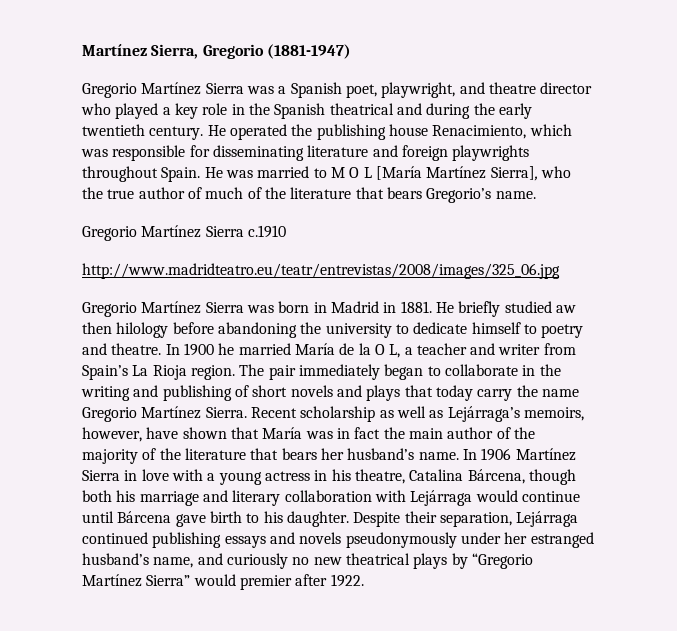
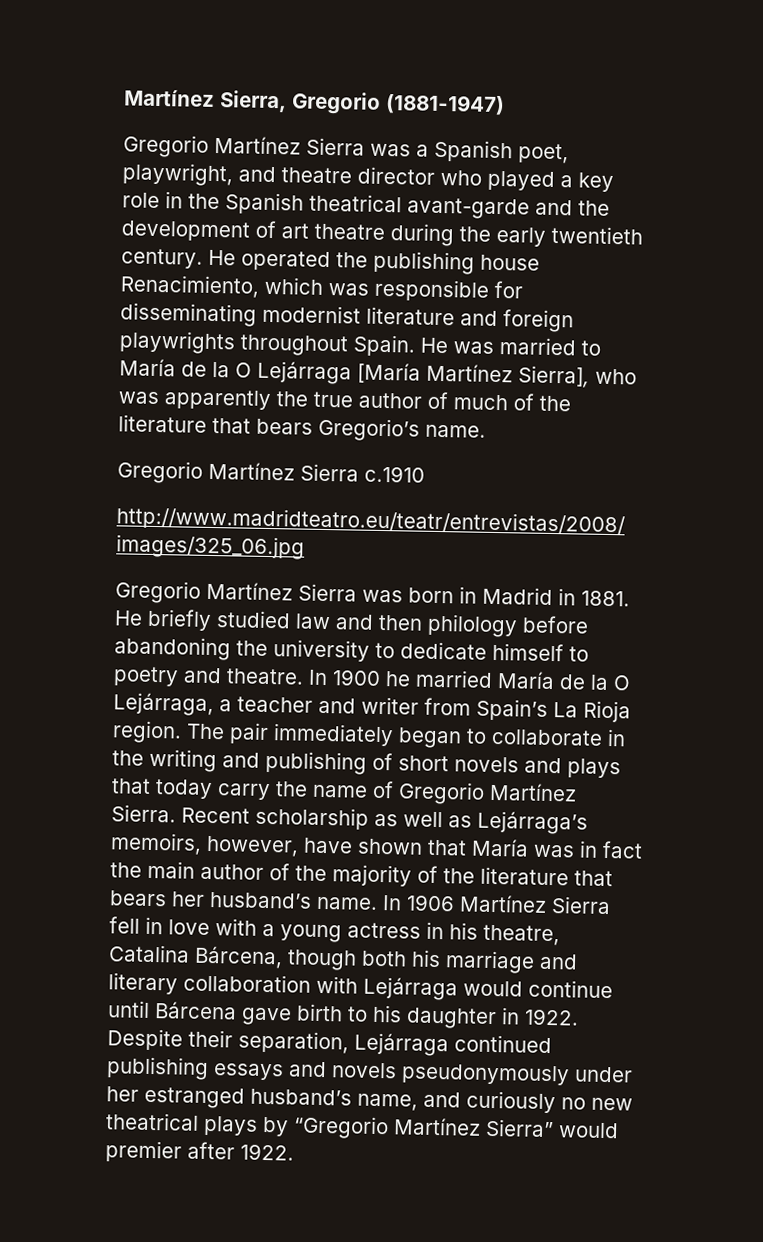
- Gregorio Martínez Sierra was a Spanish poet, playwright, and theatre director who played a key role in the Spanish theatrical and during the early twentieth century.
+ Gregorio Martínez Sierra was a Spanish poet, playwright, and theatre director who played a key role in the Spanish theatrical avant-garde and the development of art theatre during the early twentieth century.
- He operated the publishing house Renacimiento, which was responsible for disseminating literature and foreign playwrights throughout Spain.
+ He operated the publishing house Renacimiento, which was responsible for disseminating modernist literature and foreign playwrights throughout Spain.
- He was married to M O L [María Martínez Sierra], who the true author of much of the literature that bears Gregorio’s name.
+ He was married to María de la O Lejárraga [María Martínez Sierra], who was apparently the true author of much of the literature that bears Gregorio’s name.
- He briefly studied aw then hilology before abandoning the university to dedicate himself to poetry and theatre.
+ He briefly studied law and then philology before abandoning the university to dedicate himself to poetry and theatre.
- In 1900 he married María de la O L, a teacher and writer from Spain’s La Rioja region.
+ In 1900 he married María de la O Lejárraga, a teacher and writer from Spain’s La Rioja region.
- The pair immediately began to collaborate in the writing and publishing of short novels and plays that today carry the name Gregorio Martínez Sierra.
+ The pair immediately began to collaborate in the writing and publishing of short novels and plays that today carry the name of Gregorio Martínez Sierra.
- In 1906 Martínez Sierra in love with a young actress in his theatre, Catalina Bárcena, though both his marriage and literary collaboration with Lejárraga would continue until Bárcena gave birth to his daughter.
+ In 1906 Martínez Sierra fell in love with a young actress in his theatre, Catalina Bárcena, though both his marriage and literary collaboration with Lejárraga would continue until Bárcena gave birth to his daughter in 1922.

